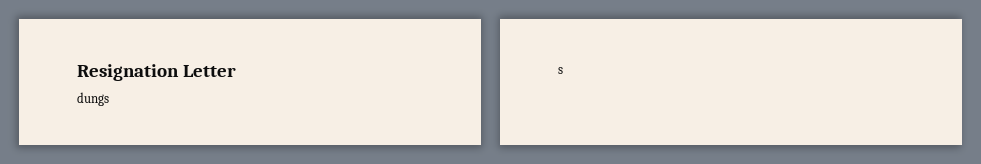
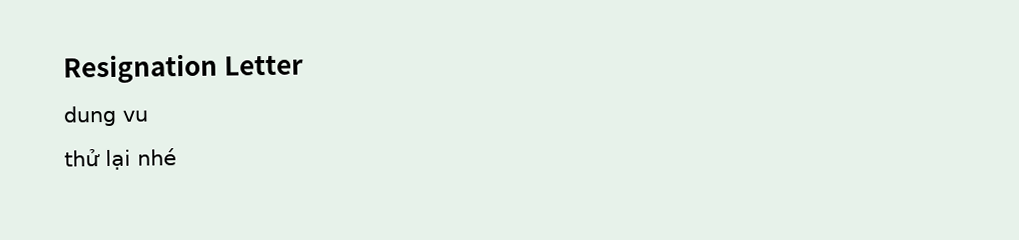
- dungs
- s
+ dung vu
+ thử lại nhé

